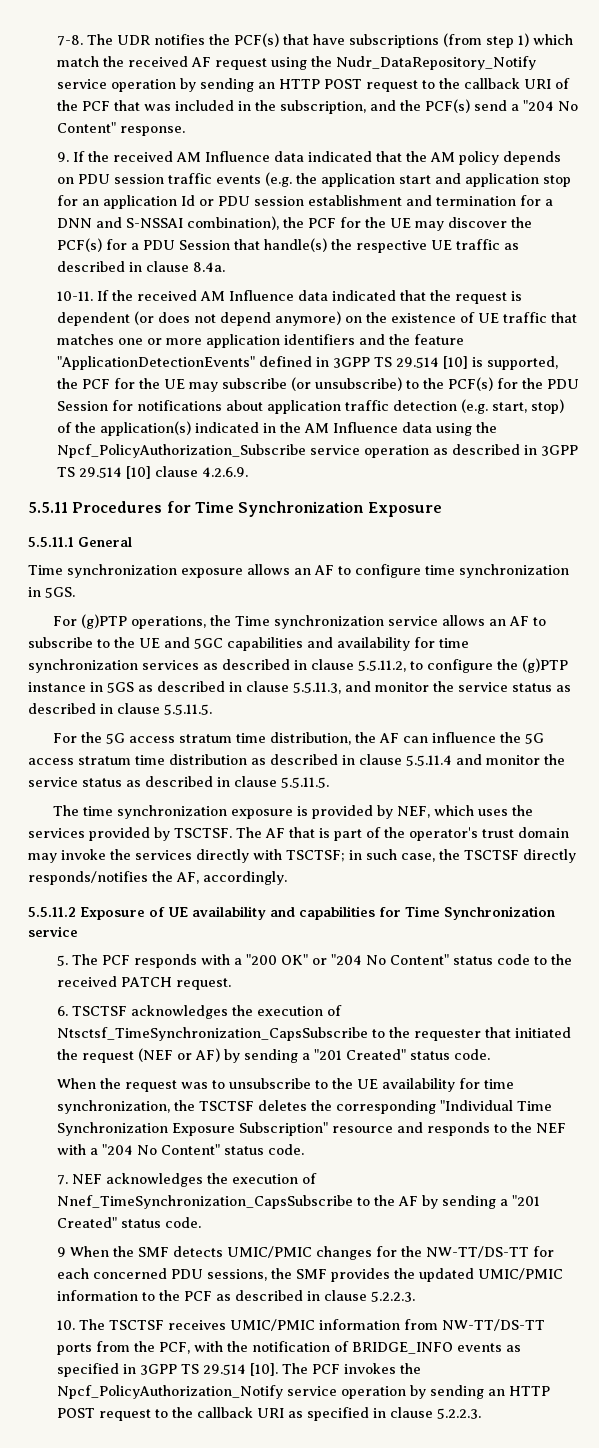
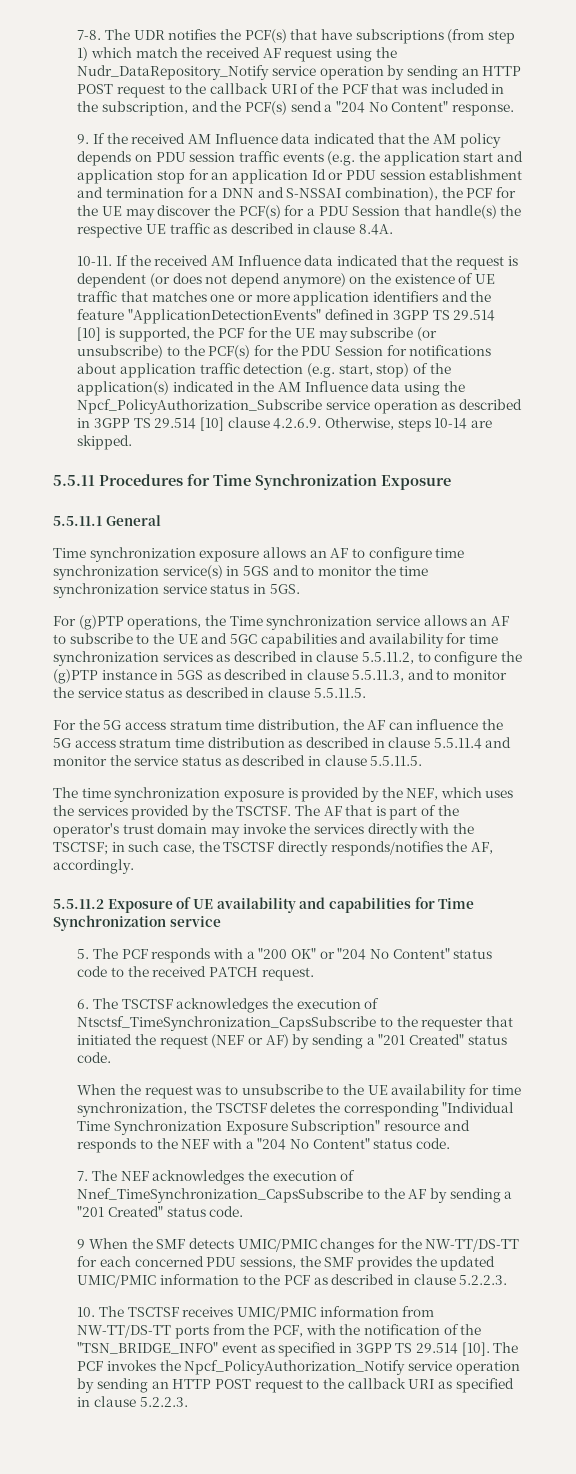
- 9. If the received AM Influence data indicated that the AM policy depends on PDU session traffic events (e.g. the application start and application stop for an application Id or PDU session establishment and termination for a DNN and S-NSSAI combination), the PCF for the UE may discover the PCF(s) for a PDU Session that handle(s) the respective UE traffic as described in clause 8.4a.
+ 9. If the received AM Influence data indicated that the AM policy depends on PDU session traffic events (e.g. the application start and application stop for an application Id or PDU session establishment and termination for a DNN and S-NSSAI combination), the PCF for the UE may discover the PCF(s) for a PDU Session that handle(s) the respective UE traffic as described in clause 8.4A.
- If the received AM Influence data indicated that the request is dependent (or does not depend anymore) on the existence of UE traffic that matches one or more application identifiers and the feature "ApplicationDetectionEvents" defined in 3GPP TS 29.514 [10] is supported, the PCF for the UE may subscribe (or unsubscribe) to the PCF(s) for the PDU Session for notifications about application traffic detection (e.g. start, stop) of the application(s) indicated in the AM Influence data using the Npcf_PolicyAuthorization_Subscribe service operation as described in 3GPP TS 29.514 [10] clause 4.2.6.9.
+ If the received AM Influence data indicated that the request is dependent (or does not depend anymore) on the existence of UE traffic that matches one or more application identifiers and the feature "ApplicationDetectionEvents" defined in 3GPP TS 29.514 [10] is supported, the PCF for the UE may subscribe (or unsubscribe) to the PCF(s) for the PDU Session for notifications about application traffic detection (e.g. start, stop) of the application(s) indicated in the AM Influence data using the Npcf_PolicyAuthorization_Subscribe service operation as described in 3GPP TS 29.514 [10] clause 4.2.6.9. Otherwise, steps 10-14 are skipped.
- Time synchronization exposure allows an AF to configure time synchronization in 5GS.
+ Time synchronization exposure allows an AF to configure time synchronization service(s) in 5GS and to monitor the time synchronization service status in 5GS.
- For (g)PTP operations, the Time synchronization service allows an AF to subscribe to the UE and 5GC capabilities and availability for time synchronization services as described in clause 5.5.11.2, to configure the (g)PTP instance in 5GS as described in clause 5.5.11.3, and monitor the service status as described in clause 5.5.11.5.
+ For (g)PTP operations, the Time synchronization service allows an AF to subscribe to the UE and 5GC capabilities and availability for time synchronization services as described in clause 5.5.11.2, to configure the (g)PTP instance in 5GS as described in clause 5.5.11.3, and to monitor the service status as described in clause 5.5.11.5.
- The time synchronization exposure is provided by NEF, which uses the services provided by TSCTSF.
+ The time synchronization exposure is provided by the NEF, which uses the services provided by the TSCTSF.
- The AF that is part of the operator's trust domain may invoke the services directly with TSCTSF; in such case, the TSCTSF directly responds/notifies the AF, accordingly.
+ The AF that is part of the operator's trust domain may invoke the services directly with the TSCTSF; in such case, the TSCTSF directly responds/notifies the AF, accordingly.
- 6. TSCTSF acknowledges the execution of Ntsctsf_TimeSynchronization_CapsSubscribe to the requester that initiated the request (NEF or AF) by sending a "201 Created" status code.
+ 6. The TSCTSF acknowledges the execution of Ntsctsf_TimeSynchronization_CapsSubscribe to the requester that initiated the request (NEF or AF) by sending a "201 Created" status code.
- 7. NEF acknowledges the execution of Nnef_TimeSynchronization_CapsSubscribe to the AF by sending a "201 Created" status code.
+ 7. The NEF acknowledges the execution of Nnef_TimeSynchronization_CapsSubscribe to the AF by sending a "201 Created" status code.
- 10. The TSCTSF receives UMIC/PMIC information from NW-TT/DS-TT ports from the PCF, with the notification of BRIDGE_INFO events as specified in 3GPP TS 29.514 [10].
+ 10. The TSCTSF receives UMIC/PMIC information from NW-TT/DS-TT ports from the PCF, with the notification of the "TSN_BRIDGE_INFO" event as specified in 3GPP TS 29.514 [10].

